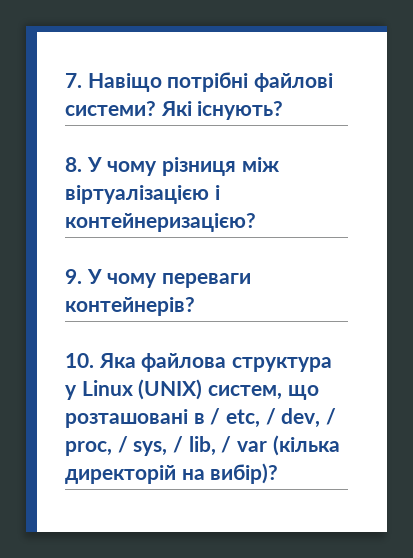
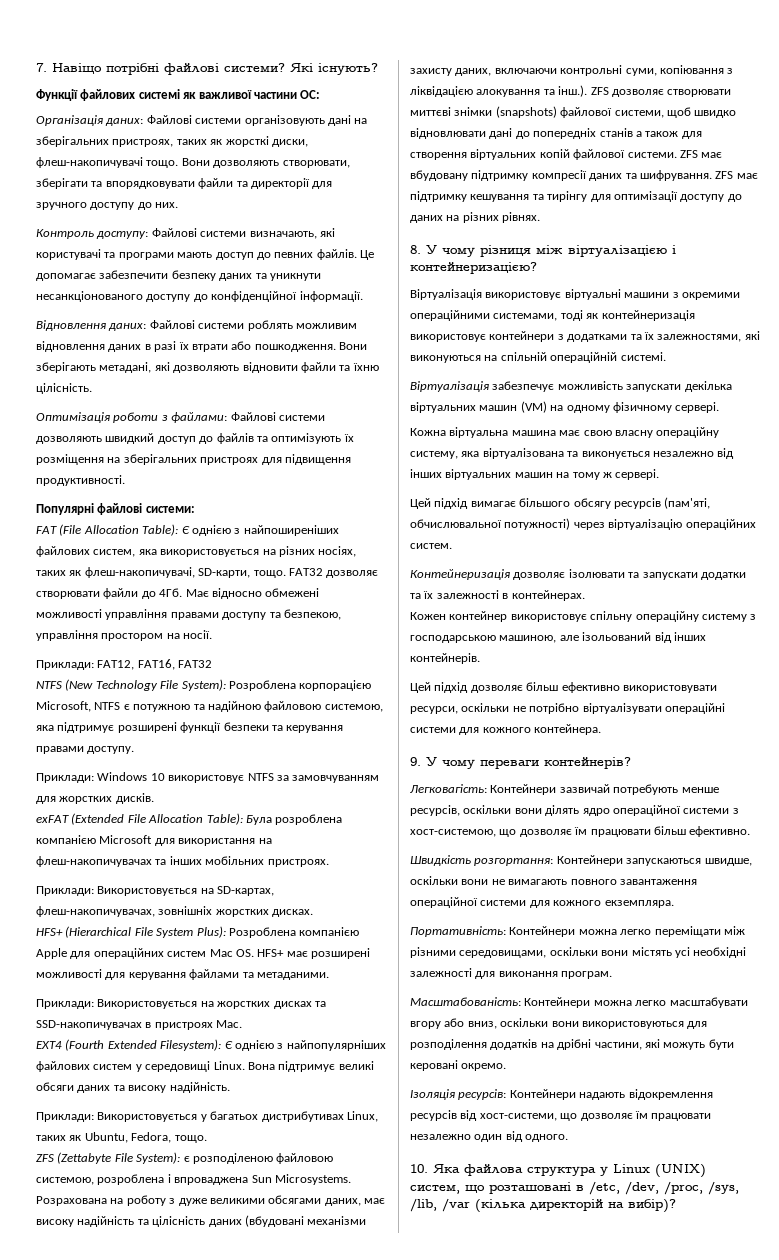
+ Функції файлових системі як важливої частини ОС:
+ Організація даних: Файлові системи організовують дані на зберігальних пристроях, таких як жорсткі диски, флеш-накопичувачі тощо. Вони дозволяють створювати, зберігати та впорядковувати файли та директорії для зручного доступу до них.
+ Контроль доступу: Файлові системи визначають, які користувачі та програми мають доступ до певних файлів. Це допомагає забезпечити безпеку даних та уникнути несанкціонованого доступу до конфіденційної інформації.
+ Відновлення даних: Файлові системи роблять можливим відновлення даних в разі їх втрати або пошкодження. Вони зберігають метадані, які дозволяють відновити файли та їхню цілісність.
+ Оптимізація роботи з файлами: Файлові системи дозволяють швидкий доступ до файлів та оптимізують їх розміщення на зберігальних пристроях для підвищення продуктивності.
+ Популярні файлові системи:
+ FAT (File Allocation Table): Є однією з найпоширеніших файлових систем, яка використовується на різних носіях, таких як флеш-накопичувачі, SD-карти, тощо. FAT32 дозволяє створювати файли до 4Гб. Має відносно обмежені можливості управління правами доступу та безпекою, управління простором на носії.
+ Приклади: FAT12, FAT16, FAT32
+ NTFS (New Technology File System): Розроблена корпорацією Microsoft, NTFS є потужною та надійною файловою системою, яка підтримує розширені функції безпеки та керування правами доступу.
+ Приклади: Windows 10 використовує NTFS за замовчуванням для жорстких дисків.
+ exFAT (Extended File Allocation Table): Була розроблена компанією Microsoft для використання на флеш-накопичувачах та інших мобільних пристроях.
+ Приклади: Використовується на SD-картах, флеш-накопичувачах, зовнішніх жорстких дисках.
+ HFS+ (Hierarchical File System Plus): Розроблена компанією Apple для операційних систем Mac OS. HFS+ має розширені можливості для керування файлами та метаданими.
+ Приклади: Використовується на жорстких дисках та SSD-накопичувачах в пристроях Mac.
+ EXT4 (Fourth Extended Filesystem): Є однією з найпопулярніших файлових систем у середовищі Linux. Вона підтримує великі обсяги даних та високу надійність.
+ Приклади: Використовується у багатьох дистрибутивах Linux, таких як Ubuntu, Fedora, тощо.
+ ZFS (Zettabyte File System): є розподіленою файловою системою, розроблена і впроваджена Sun Microsystems. Розрахована на роботу з дуже великими обсягами даних, має високу надійність та цілісність даних (вбудовані механізми захисту даних, включаючи контрольні суми, копіювання з ліквідацією алокування та інш.). ZFS дозволяє створювати миттєві знімки (snapshots) файлової системи, щоб швидко відновлювати дані до попередніх станів а також для створення віртуальних копій файлової системи. ZFS має вбудовану підтримку компресії даних та шифрування. ZFS має підтримку кешування та тирінгу для оптимізації доступу до даних на різних рівнях.
+ Віртуалізація використовує віртуальні машини з окремими операційними системами, тоді як контейнеризація використовує контейнери з додатками та їх залежностями, які виконуються на спільній операційній системі.
+ Віртуалізація забезпечує можливість запускати декілька віртуальних машин (VM) на одному фізичному сервері.
+ Кожна віртуальна машина має свою власну операційну систему, яка віртуалізована та виконується незалежно від інших віртуальних машин на тому ж сервері.
+ Цей підхід вимагає більшого обсягу ресурсів (пам'яті, обчислювальної потужності) через віртуалізацію операційних систем.
+ Контейнеризація дозволяє ізолювати та запускати додатки та їх залежності в контейнерах.
+ Кожен контейнер використовує спільну операційну систему з господарською машиною, але ізольований від інших контейнерів.
+ Цей підхід дозволяє більш ефективно використовувати ресурси, оскільки не потрібно віртуалізувати операційні системи для кожного контейнера.
+ Легковагість: Контейнери зазвичай потребують менше ресурсів, оскільки вони ділять ядро операційної системи з хост-системою, що дозволяє їм працювати більш ефективно.
+ Швидкість розгортання: Контейнери запускаються швидше, оскільки вони не вимагають повного завантаження операційної системи для кожного екземпляра.
+ Портативність: Контейнери можна легко переміщати між різними середовищами, оскільки вони містять усі необхідні залежності для виконання програм.
+ Масштабованість: Контейнери можна легко масштабувати вгору або вниз, оскільки вони використовуються для розподілення додатків на дрібні частини, які можуть бути керовані окремо.
+ Ізоляція ресурсів: Контейнери надають відокремлення ресурсів від хост-системи, що дозволяє їм працювати незалежно один від одного.
- 10. Яка файлова структура у Linux (UNIX) систем, що розташовані в / etc, / dev, / proc, / sys, / lib, / var (кілька директорій на вибір)?
+ 10. Яка файлова структура у Linux (UNIX) систем, що розташовані в /etc, /dev, /proc, /sys, /lib, /var (кілька директорій на вибір)?

